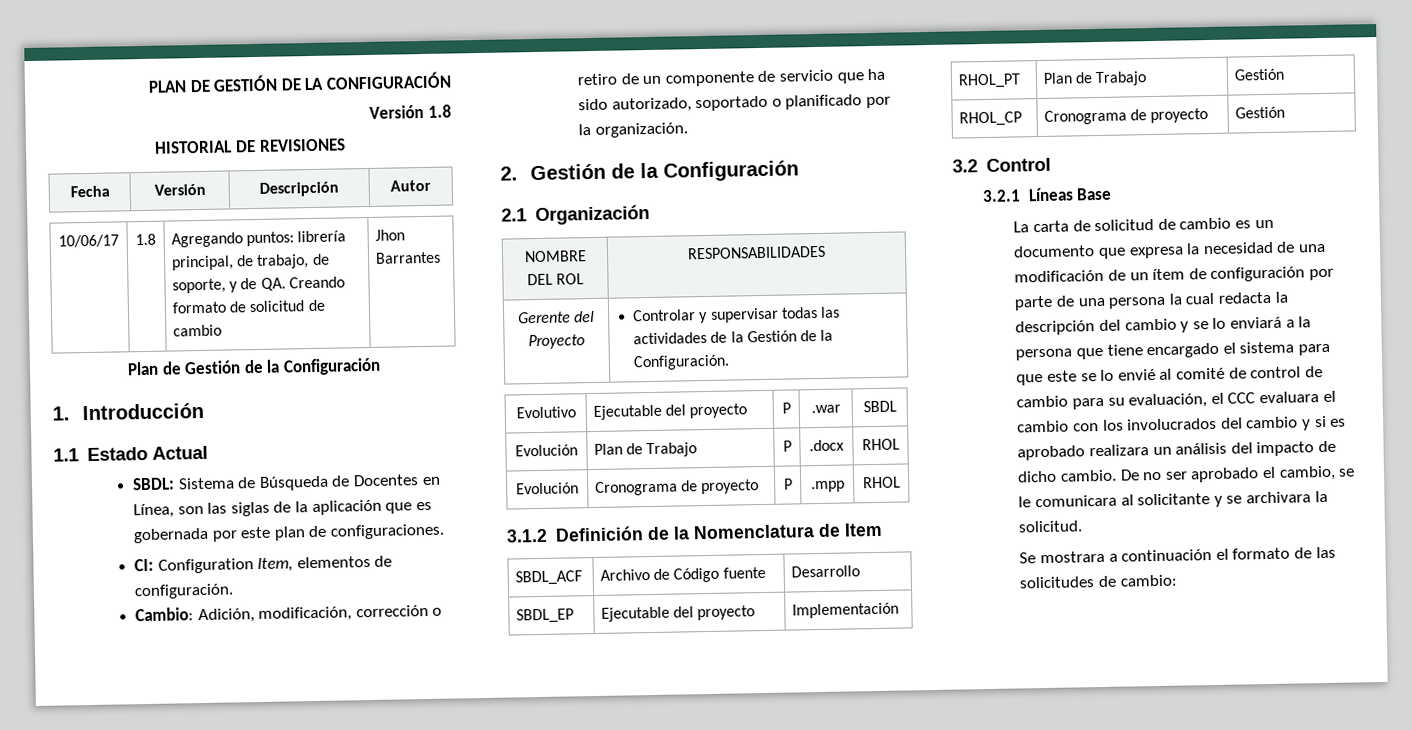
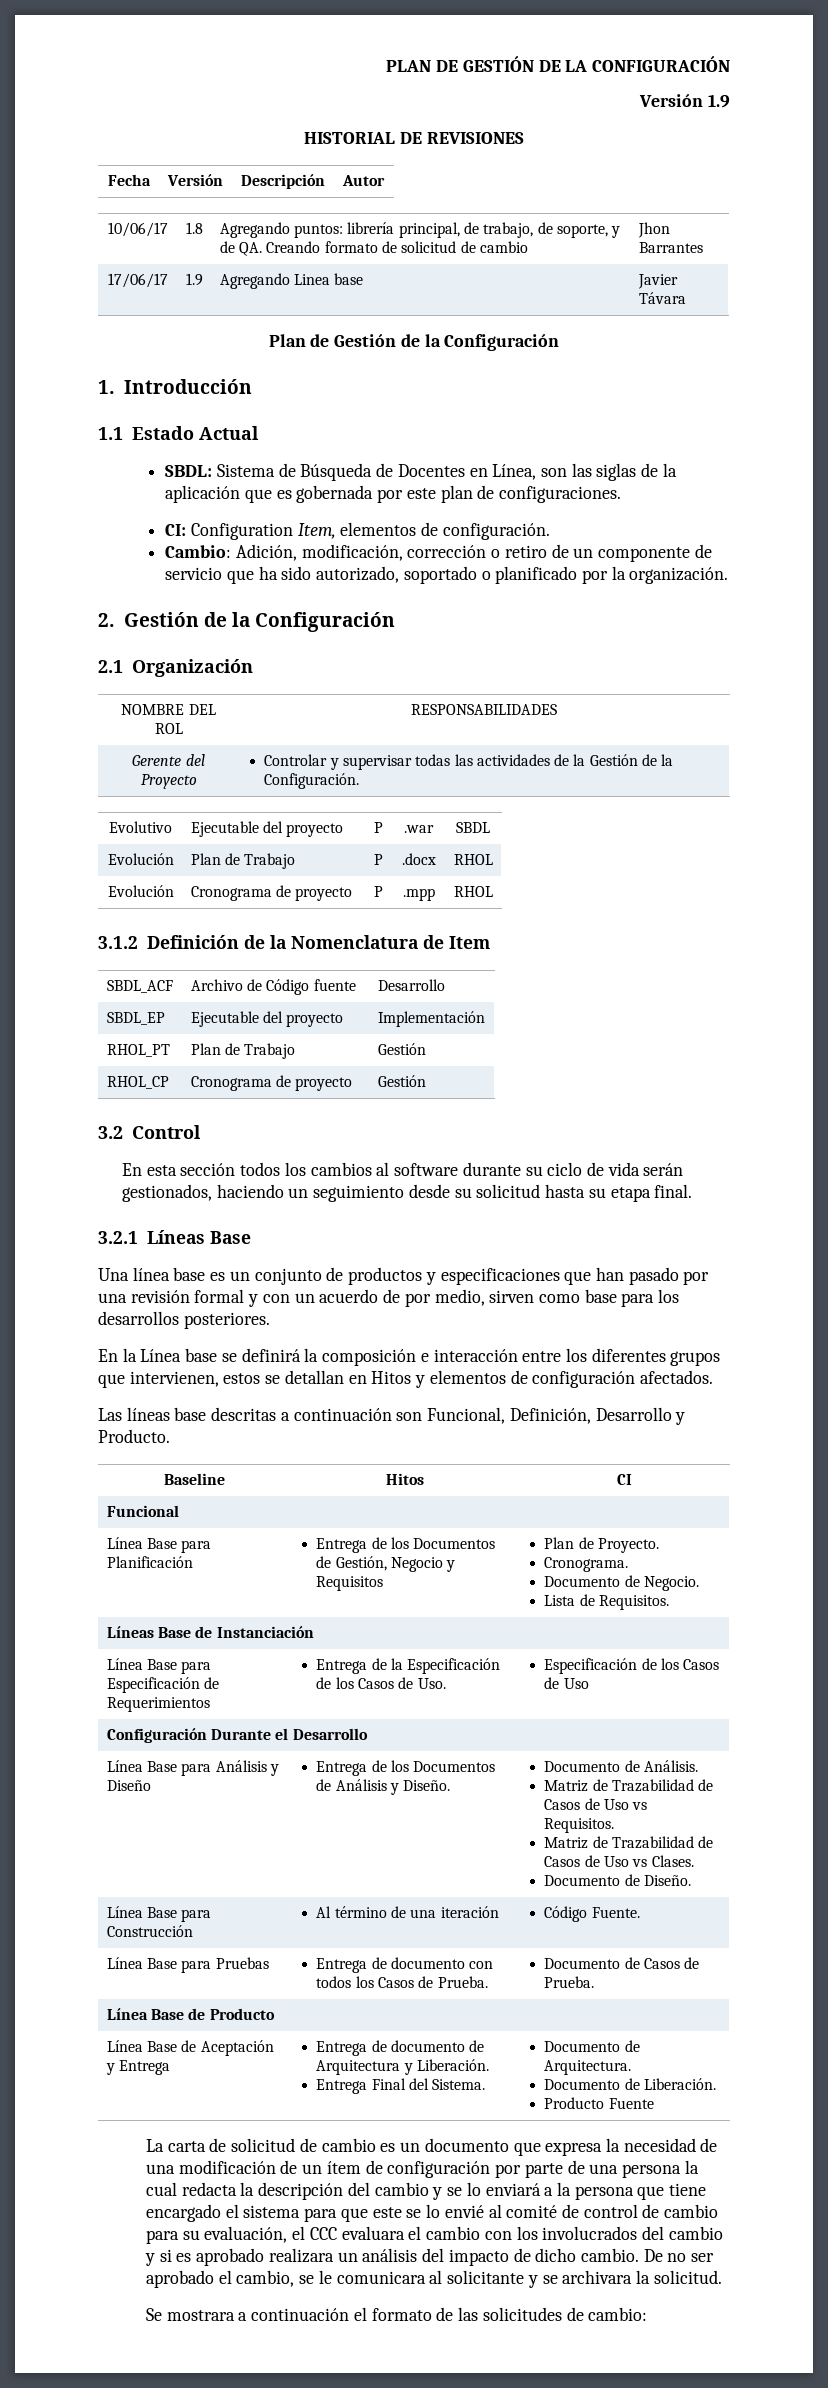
- Versión 1.8
+ Versión 1.9
+ 17/06/17 | 1.9 | Agregando Linea base | Javier Távara
+ En esta sección todos los cambios al software durante su ciclo de vida serán gestionados, haciendo un seguimiento desde su solicitud hasta su etapa final.
  3.2.1 Líneas Base
+ Una línea base es un conjunto de productos y especificaciones que han pasado por una revisión formal y con un acuerdo de por medio, sirven como base para los desarrollos posteriores.
+ En la Línea base se definirá la composición e interacción entre los diferentes grupos que intervienen, estos se detallan en Hitos y elementos de configuración afectados.
+ Las líneas base descritas a continuación son Funcional, Definición, Desarrollo y Producto.
+ Baseline | Hitos | CI
+ Funcional
+ Línea Base para Planificación | Entrega de los Documentos de Gestión, Negocio y Requisitos | Plan de Proyecto.
+ Cronograma.
+ Documento de Negocio.
+ Lista de Requisitos.
+ Líneas Base de Instanciación
+ Línea Base para Especificación de Requerimientos | Entrega de la Especificación de los Casos de Uso. | Especificación de los Casos de Uso
+ Configuración Durante el Desarrollo
+ Línea Base para Análisis y Diseño | Entrega de los Documentos de Análisis y Diseño. | Documento de Análisis.
+ Matriz de Trazabilidad de Casos de Uso vs Requisitos.
+ Matriz de Trazabilidad de Casos de Uso vs Clases.
+ Documento de Diseño.
+ Línea Base para Construcción | Al término de una iteración | Código Fuente.
+ Línea Base para Pruebas | Entrega de documento con todos los Casos de Prueba. | Documento de Casos de Prueba.
+ Línea Base de Producto
+ Línea Base de Aceptación y Entrega | Entrega de documento de Arquitectura y Liberación.
+ Entrega Final del Sistema. | Documento de Arquitectura.
+ Documento de Liberación.
+ Producto Fuente

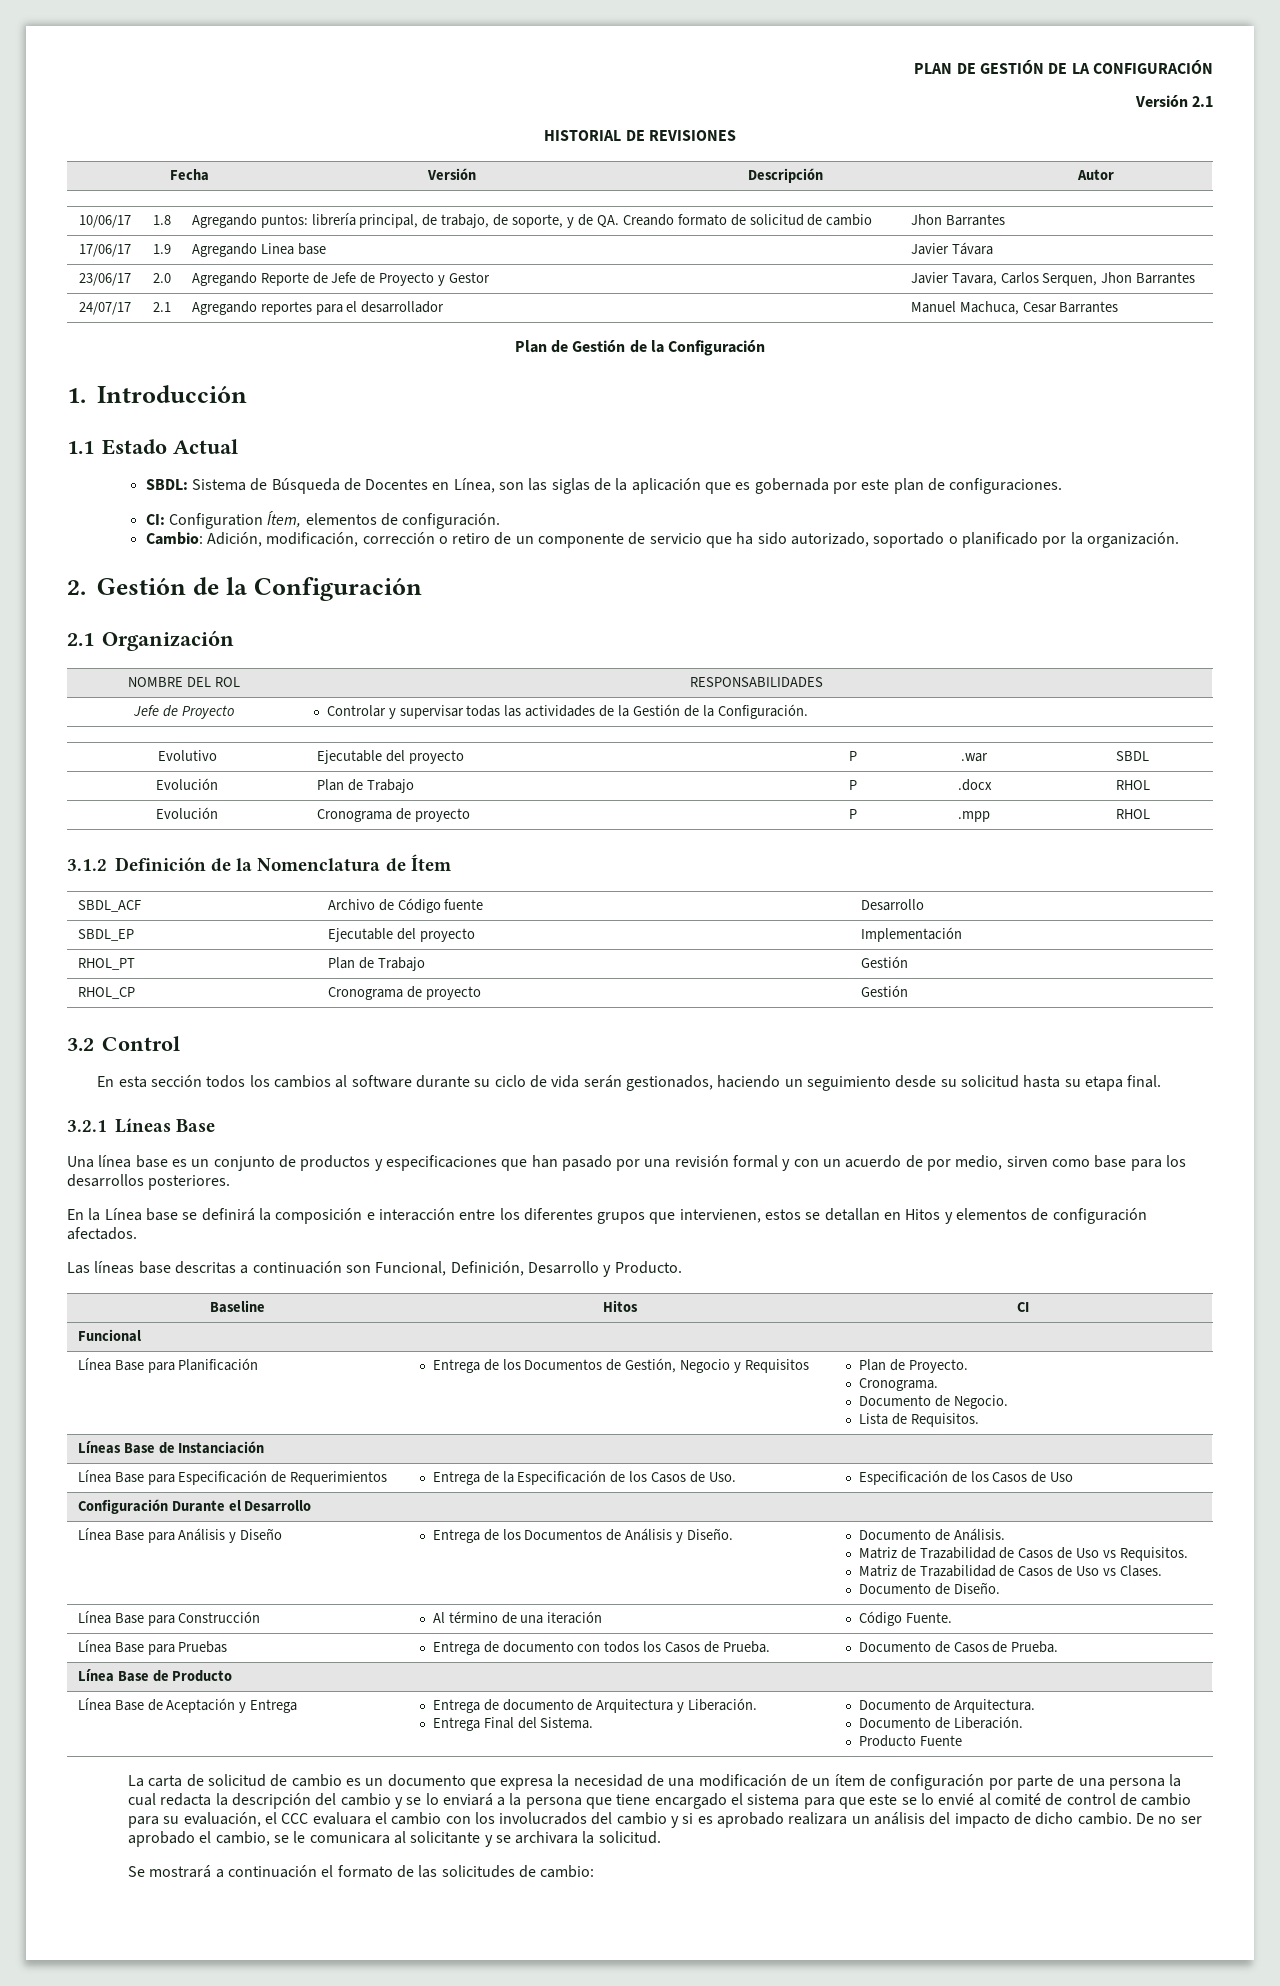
- Versión 1.9
+ Versión 2.1
+ 23/06/17 | 2.0 | Agregando Reporte de Jefe de Proyecto y Gestor | Javier Tavara, Carlos Serquen, Jhon Barrantes
+ 24/07/17 | 2.1 | Agregando reportes para el desarrollador | Manuel Machuca, Cesar Barrantes
- CI: Configuration Item, elementos de configuración.
+ CI: Configuration Ítem, elementos de configuración.
- Gerente del Proyecto | Controlar y supervisar todas las actividades de la Gestión de la Configuración.
+ Jefe de Proyecto | Controlar y supervisar todas las actividades de la Gestión de la Configuración.
- 3.1.2 Definición de la Nomenclatura de Item
+ 3.1.2 Definición de la Nomenclatura de Ítem
- Se mostrara a continuación el formato de las solicitudes de cambio:
+ Se mostrará a continuación el formato de las solicitudes de cambio:

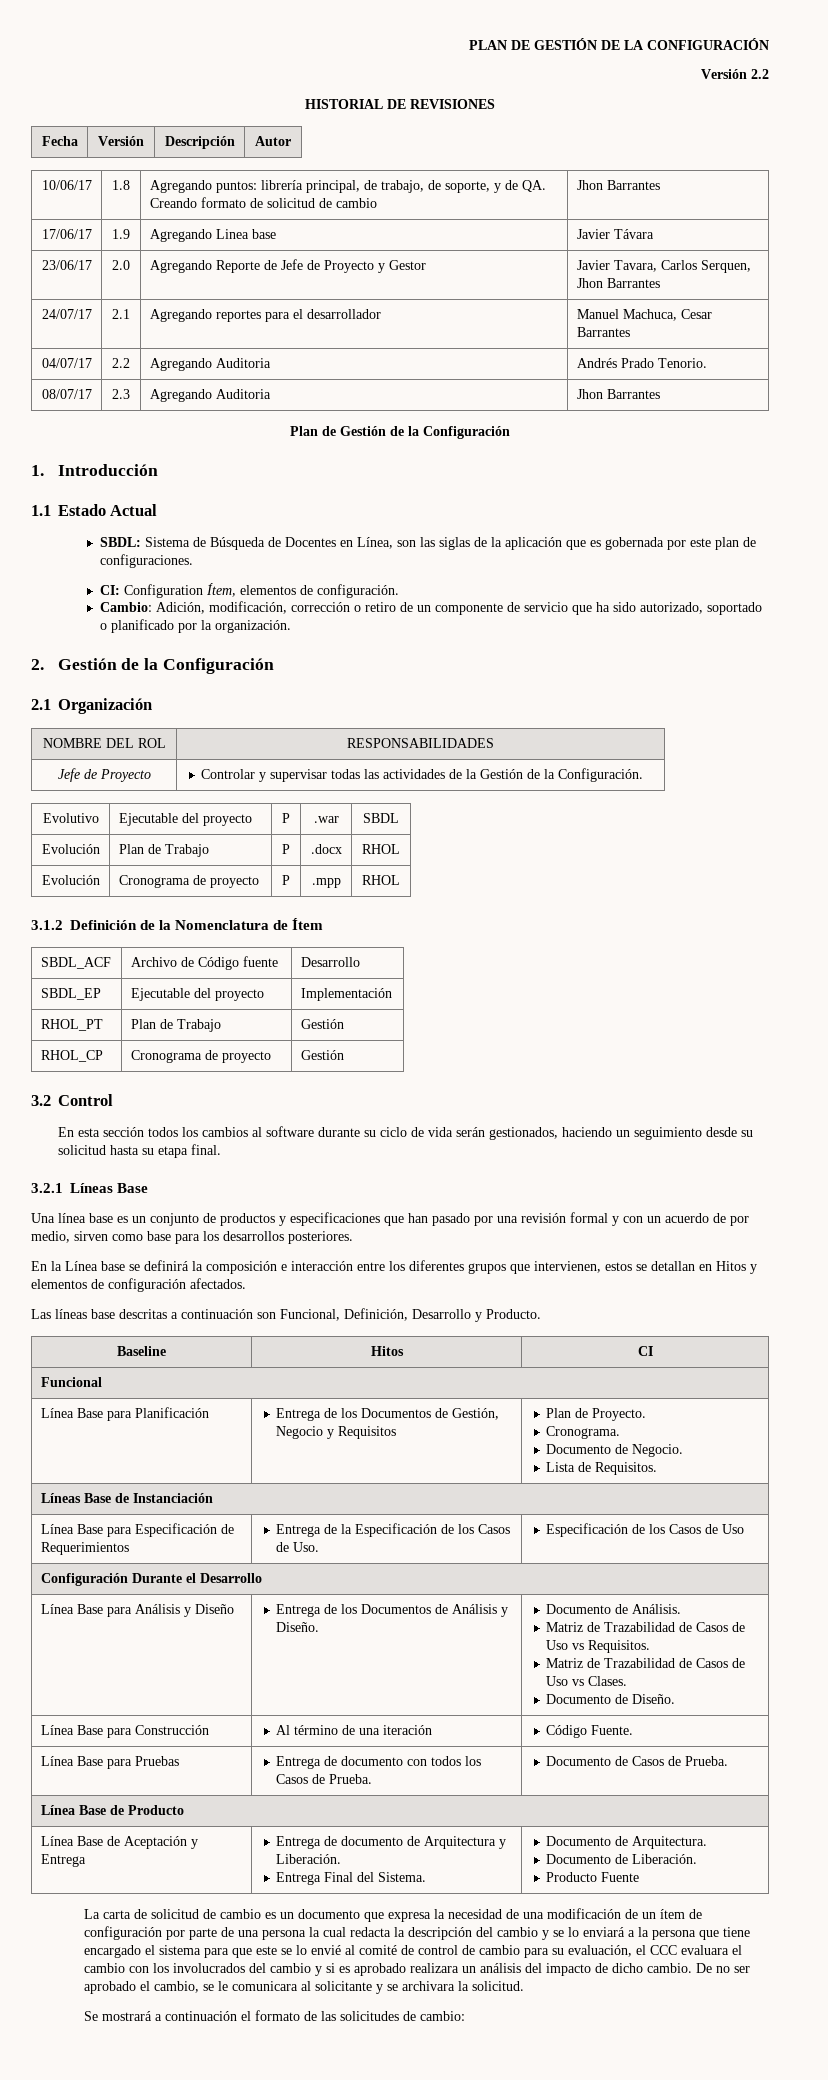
- Versión 2.1
+ Versión 2.2
+ 04/07/17 | 2.2 | Agregando Auditoria | Andrés Prado Tenorio.
+ 08/07/17 | 2.3 | Agregando Auditoria | Jhon Barrantes

